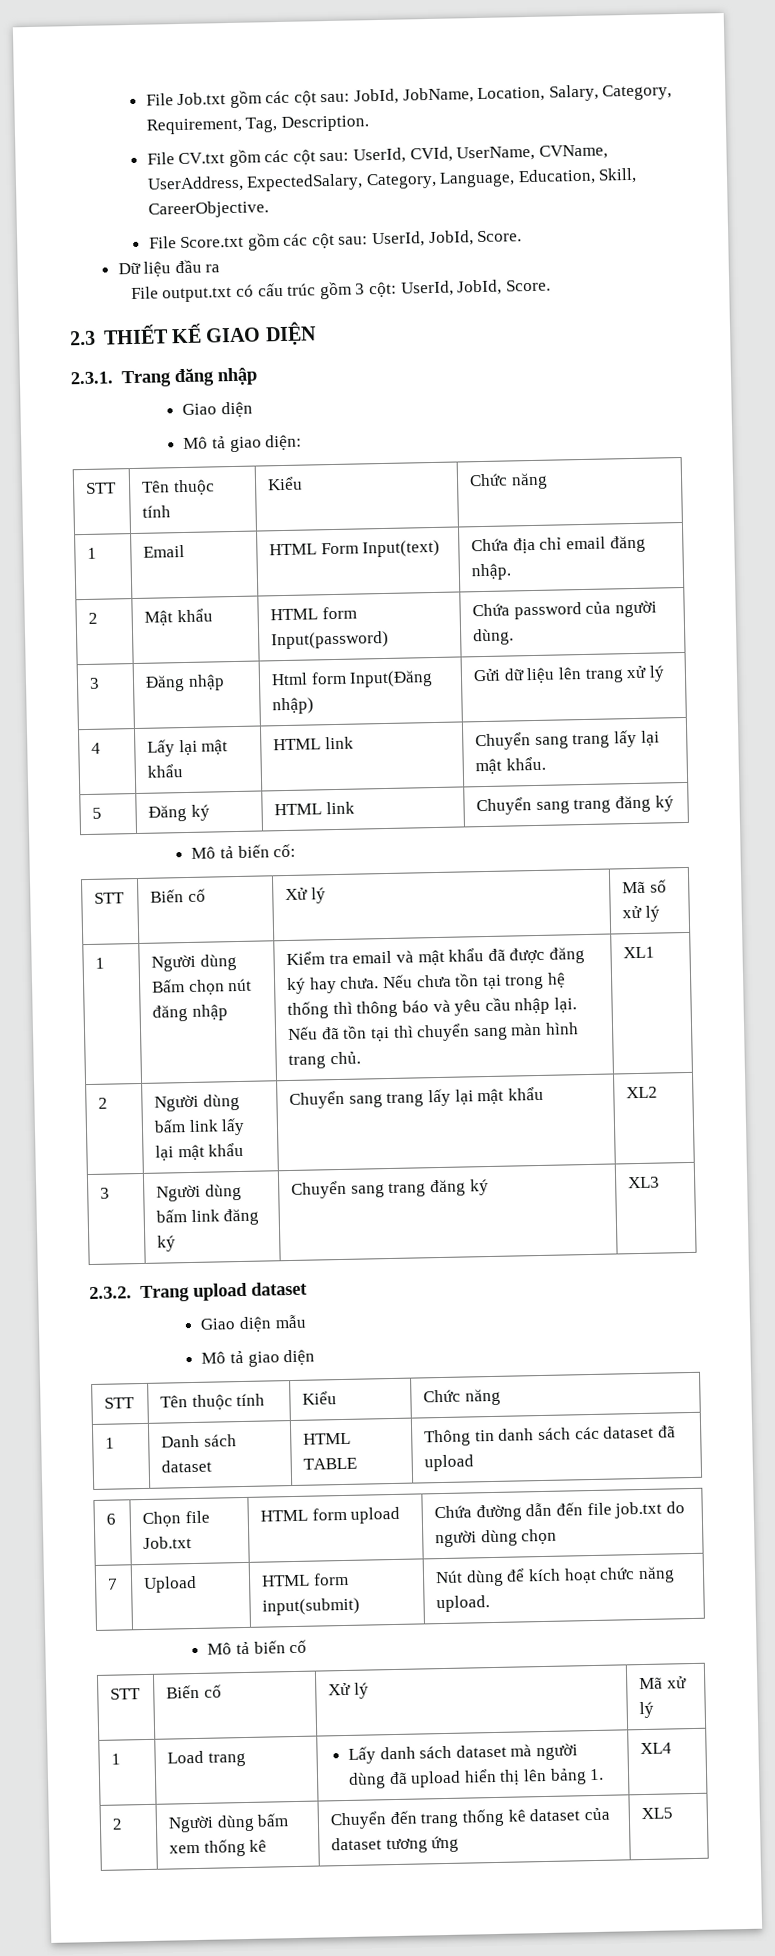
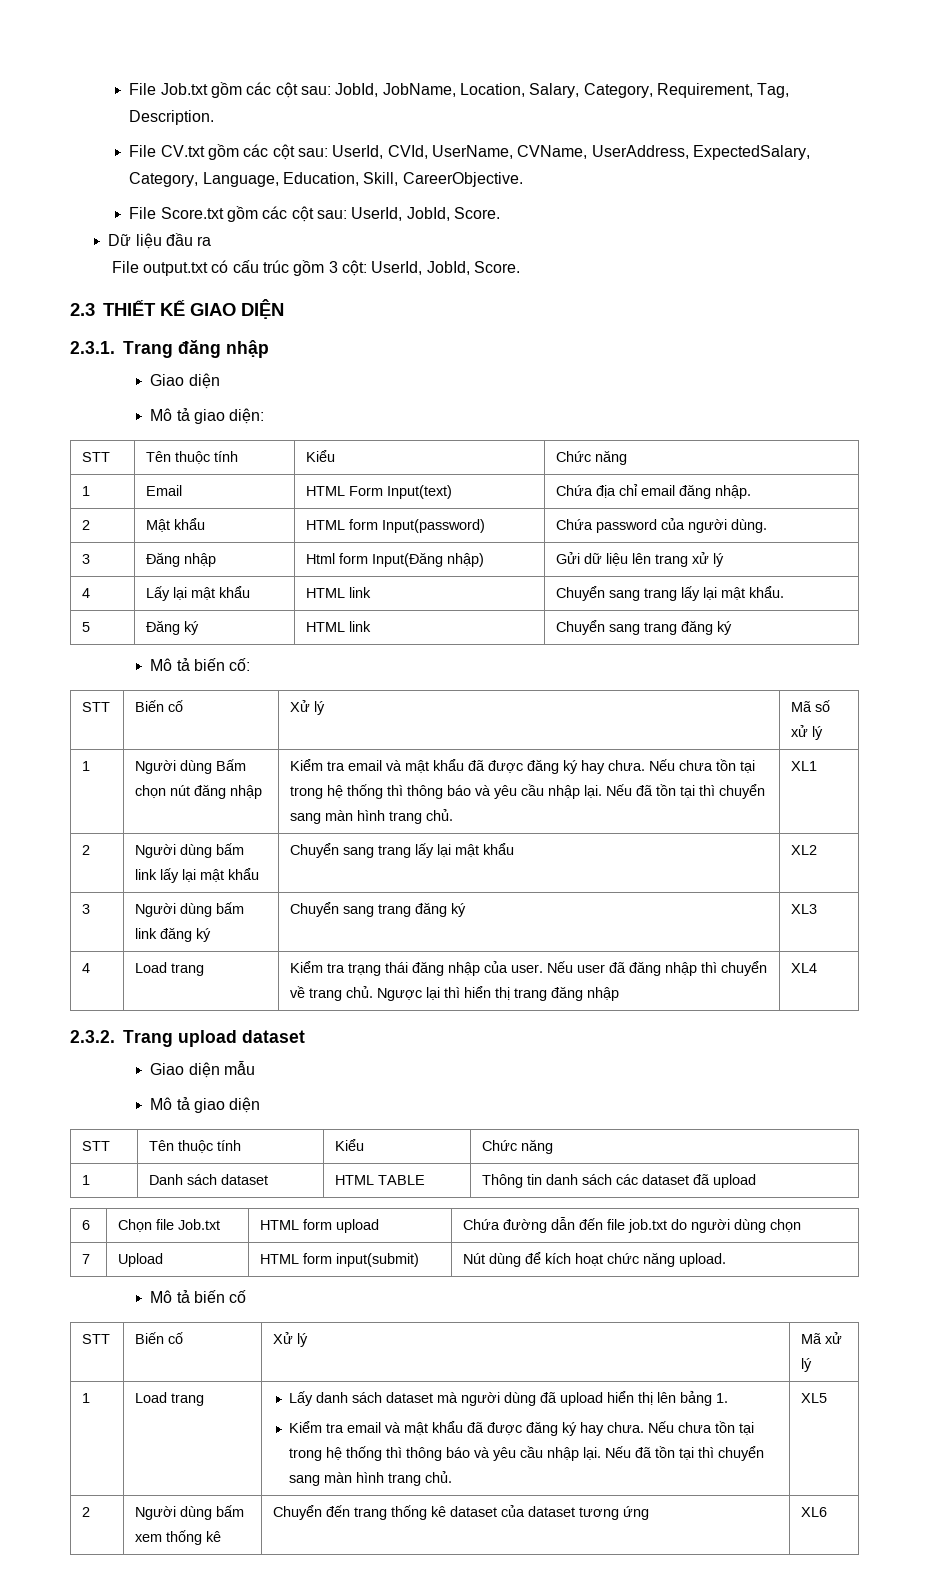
+ 4 | Load trang | Kiểm tra trạng thái đăng nhập của user. Nếu user đã đăng nhập thì chuyển về trang chủ. Ngược lại thì hiển thị trang đăng nhập | XL4
- XL4
+ Kiểm tra email và mật khẩu đã được đăng ký hay chưa. Nếu chưa tồn tại trong hệ thống thì thông báo và yêu cầu nhập lại. Nếu đã tồn tại thì chuyển sang màn hình trang chủ. | XL5
- 2 | Người dùng bấm xem thống kê | Chuyển đến trang thống kê dataset của dataset tương ứng | XL5
+ 2 | Người dùng bấm xem thống kê | Chuyển đến trang thống kê dataset của dataset tương ứng | XL6

